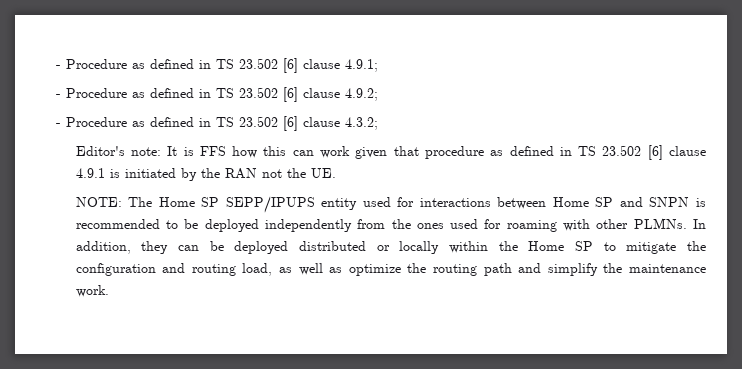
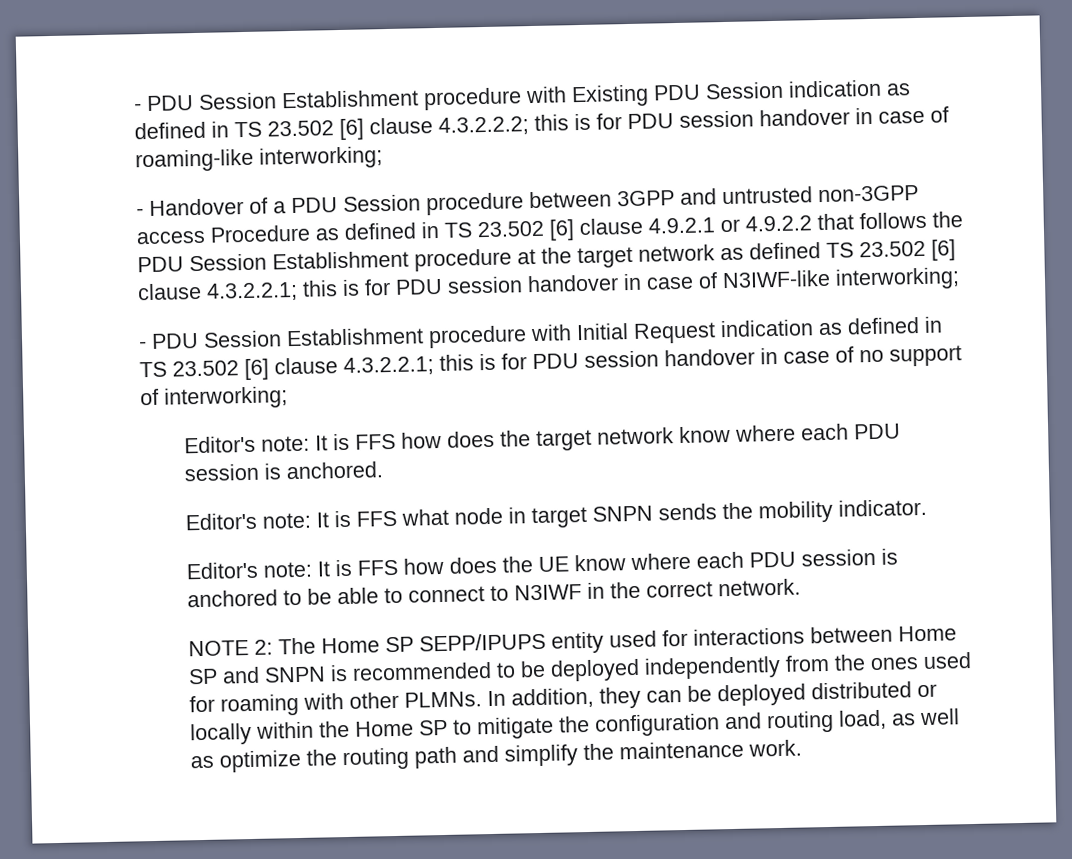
- - Procedure as defined in TS 23.502 [6] clause 4.9.1;
- - Procedure as defined in TS 23.502 [6] clause 4.9.2;
- - Procedure as defined in TS 23.502 [6] clause 4.3.2;
- Editor's note: It is FFS how this can work given that procedure as defined in TS 23.502 [6] clause 4.9.1 is initiated by the RAN not the UE.
- NOTE: The Home SP SEPP/IPUPS entity used for interactions between Home SP and SNPN is recommended to be deployed independently from the ones used for roaming with other PLMNs.
+ - PDU Session Establishment procedure with Existing PDU Session indication as defined in TS 23.502 [6] clause 4.3.2.2.2; this is for PDU session handover in case of roaming-like interworking;
+ - Handover of a PDU Session procedure between 3GPP and untrusted non-3GPP access Procedure as defined in TS 23.502 [6] clause 4.9.2.1 or 4.9.2.2 that follows the PDU Session Establishment procedure at the target network as defined TS 23.502 [6] clause 4.3.2.2.1; this is for PDU session handover in case of N3IWF-like interworking;
+ - PDU Session Establishment procedure with Initial Request indication as defined in TS 23.502 [6] clause 4.3.2.2.1; this is for PDU session handover in case of no support of interworking;
+ Editor's note: It is FFS how does the target network know where each PDU session is anchored.
+ Editor's note: It is FFS what node in target SNPN sends the mobility indicator.
+ Editor's note: It is FFS how does the UE know where each PDU session is anchored to be able to connect to N3IWF in the correct network.
+ NOTE 2: The Home SP SEPP/IPUPS entity used for interactions between Home SP and SNPN is recommended to be deployed independently from the ones used for roaming with other PLMNs.

